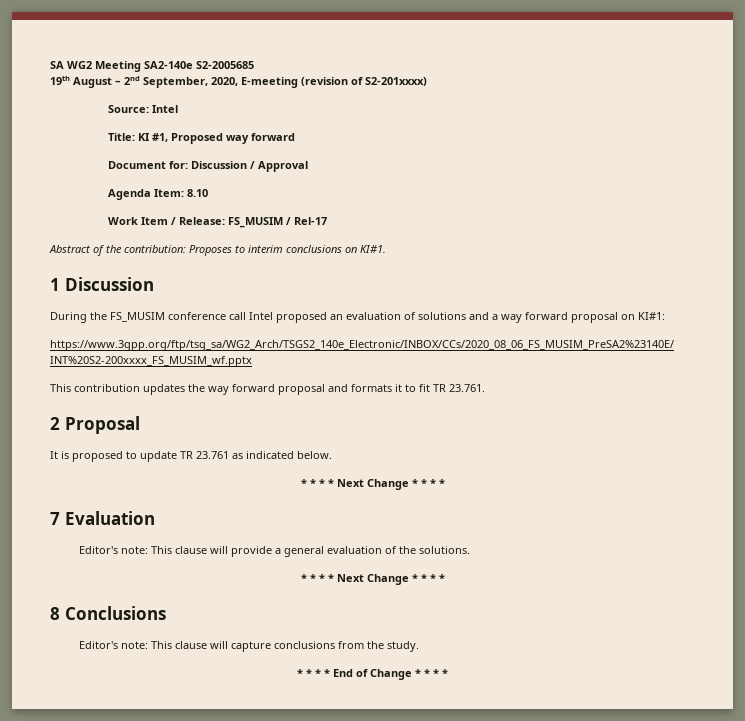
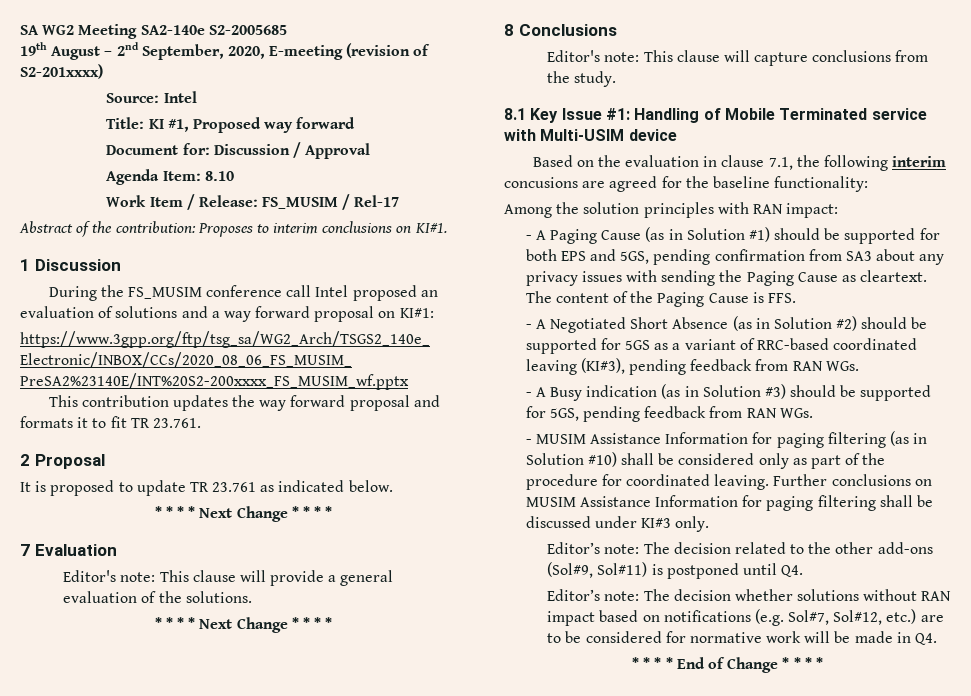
+ 8.1 Key Issue #1: Handling of Mobile Terminated service with Multi-USIM device
+ Based on the evaluation in clause 7.1, the following interim concusions are agreed for the baseline functionality:
+ Among the solution principles with RAN impact:
+ - A Paging Cause (as in Solution #1) should be supported for both EPS and 5GS, pending confirmation from SA3 about any privacy issues with sending the Paging Cause as cleartext. The content of the Paging Cause is FFS.
+ - A Negotiated Short Absence (as in Solution #2) should be supported for 5GS as a variant of RRC-based coordinated leaving (KI#3), pending feedback from RAN WGs.
+ - A Busy indication (as in Solution #3) should be supported for 5GS, pending feedback from RAN WGs.
+ - MUSIM Assistance Information for paging filtering (as in Solution #10) shall be considered only as part of the procedure for coordinated leaving. Further conclusions on MUSIM Assistance Information for paging filtering shall be discussed under KI#3 only.
+ Editor’s note: The decision related to the other add-ons (Sol#9, Sol#11) is postponed until Q4.
+ Editor’s note: The decision whether solutions without RAN impact based on notifications (e.g. Sol#7, Sol#12, etc.) are to be considered for normative work will be made in Q4.

